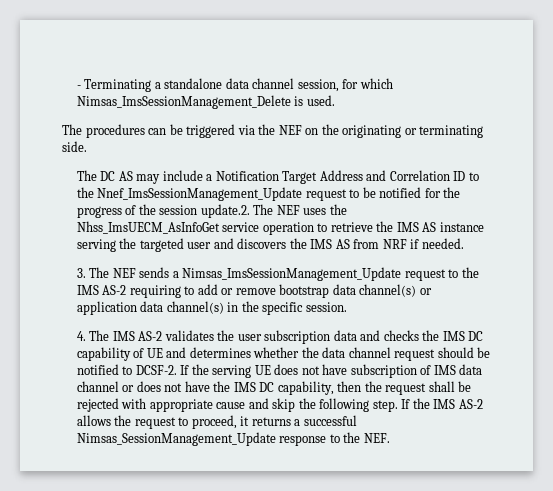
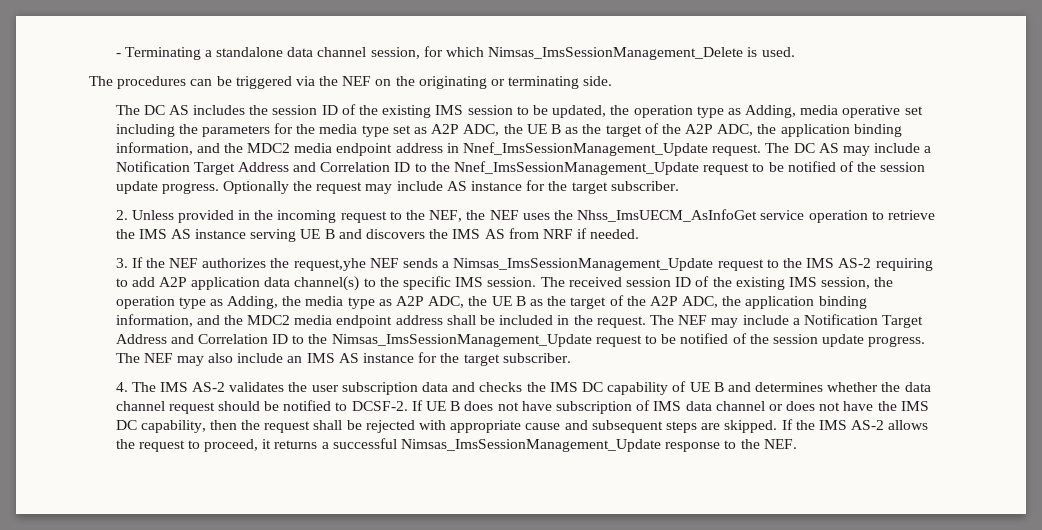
- The DC AS may include a Notification Target Address and Correlation ID to the Nnef_ImsSessionManagement_Update request to be notified for the progress of the session update.2. The NEF uses the Nhss_ImsUECM_AsInfoGet service operation to retrieve the IMS AS instance serving the targeted user and discovers the IMS AS from NRF if needed.
+ The DC AS includes the session ID of the existing IMS session to be updated, the operation type as Adding, media operative set including the parameters for the media type set as A2P ADC, the UE B as the target of the A2P ADC, the application binding information, and the MDC2 media endpoint address in Nnef_ImsSessionManagement_Update request. The DC AS may include a Notification Target Address and Correlation ID to the Nnef_ImsSessionManagement_Update request to be notified of the session update progress. Optionally the request may include AS instance for the target subscriber.
+ 2. Unless provided in the incoming request to the NEF, the NEF uses the Nhss_ImsUECM_AsInfoGet service operation to retrieve the IMS AS instance serving UE B and discovers the IMS AS from NRF if needed.
- 3. The NEF sends a Nimsas_ImsSessionManagement_Update request to the IMS AS-2 requiring to add or remove bootstrap data channel(s) or application data channel(s) in the specific session.
+ 3. If the NEF authorizes the request,yhe NEF sends a Nimsas_ImsSessionManagement_Update request to the IMS AS-2 requiring to add A2P application data channel(s) to the specific IMS session. The received session ID of the existing IMS session, the operation type as Adding, the media type as A2P ADC, the UE B as the target of the A2P ADC, the application binding information, and the MDC2 media endpoint address shall be included in the request. The NEF may include a Notification Target Address and Correlation ID to the Nimsas_ImsSessionManagement_Update request to be notified of the session update progress. The NEF may also include an IMS AS instance for the target subscriber.
- 4. The IMS AS-2 validates the user subscription data and checks the IMS DC capability of UE and determines whether the data channel request should be notified to DCSF-2.
+ 4. The IMS AS-2 validates the user subscription data and checks the IMS DC capability of UE B and determines whether the data channel request should be notified to DCSF-2.
- If the serving UE does not have subscription of IMS data channel or does not have the IMS DC capability, then the request shall be rejected with appropriate cause and skip the following step.
+ If UE B does not have subscription of IMS data channel or does not have the IMS DC capability, then the request shall be rejected with appropriate cause and subsequent steps are skipped.
- If the IMS AS-2 allows the request to proceed, it returns a successful Nimsas_SessionManagement_Update response to the NEF.
+ If the IMS AS-2 allows the request to proceed, it returns a successful Nimsas_ImsSessionManagement_Update response to the NEF.

